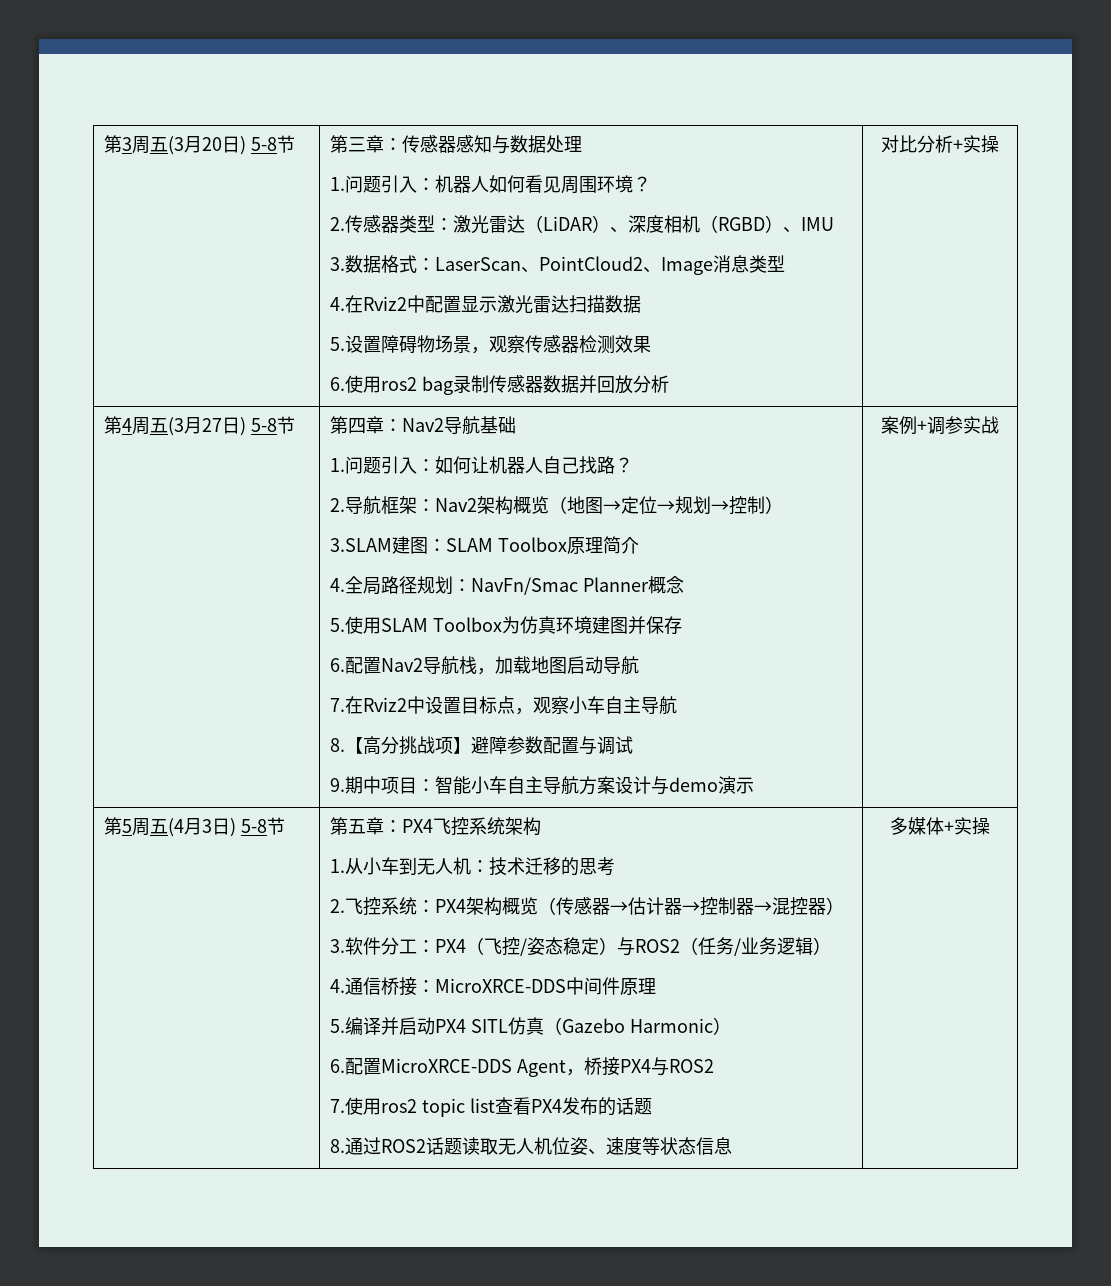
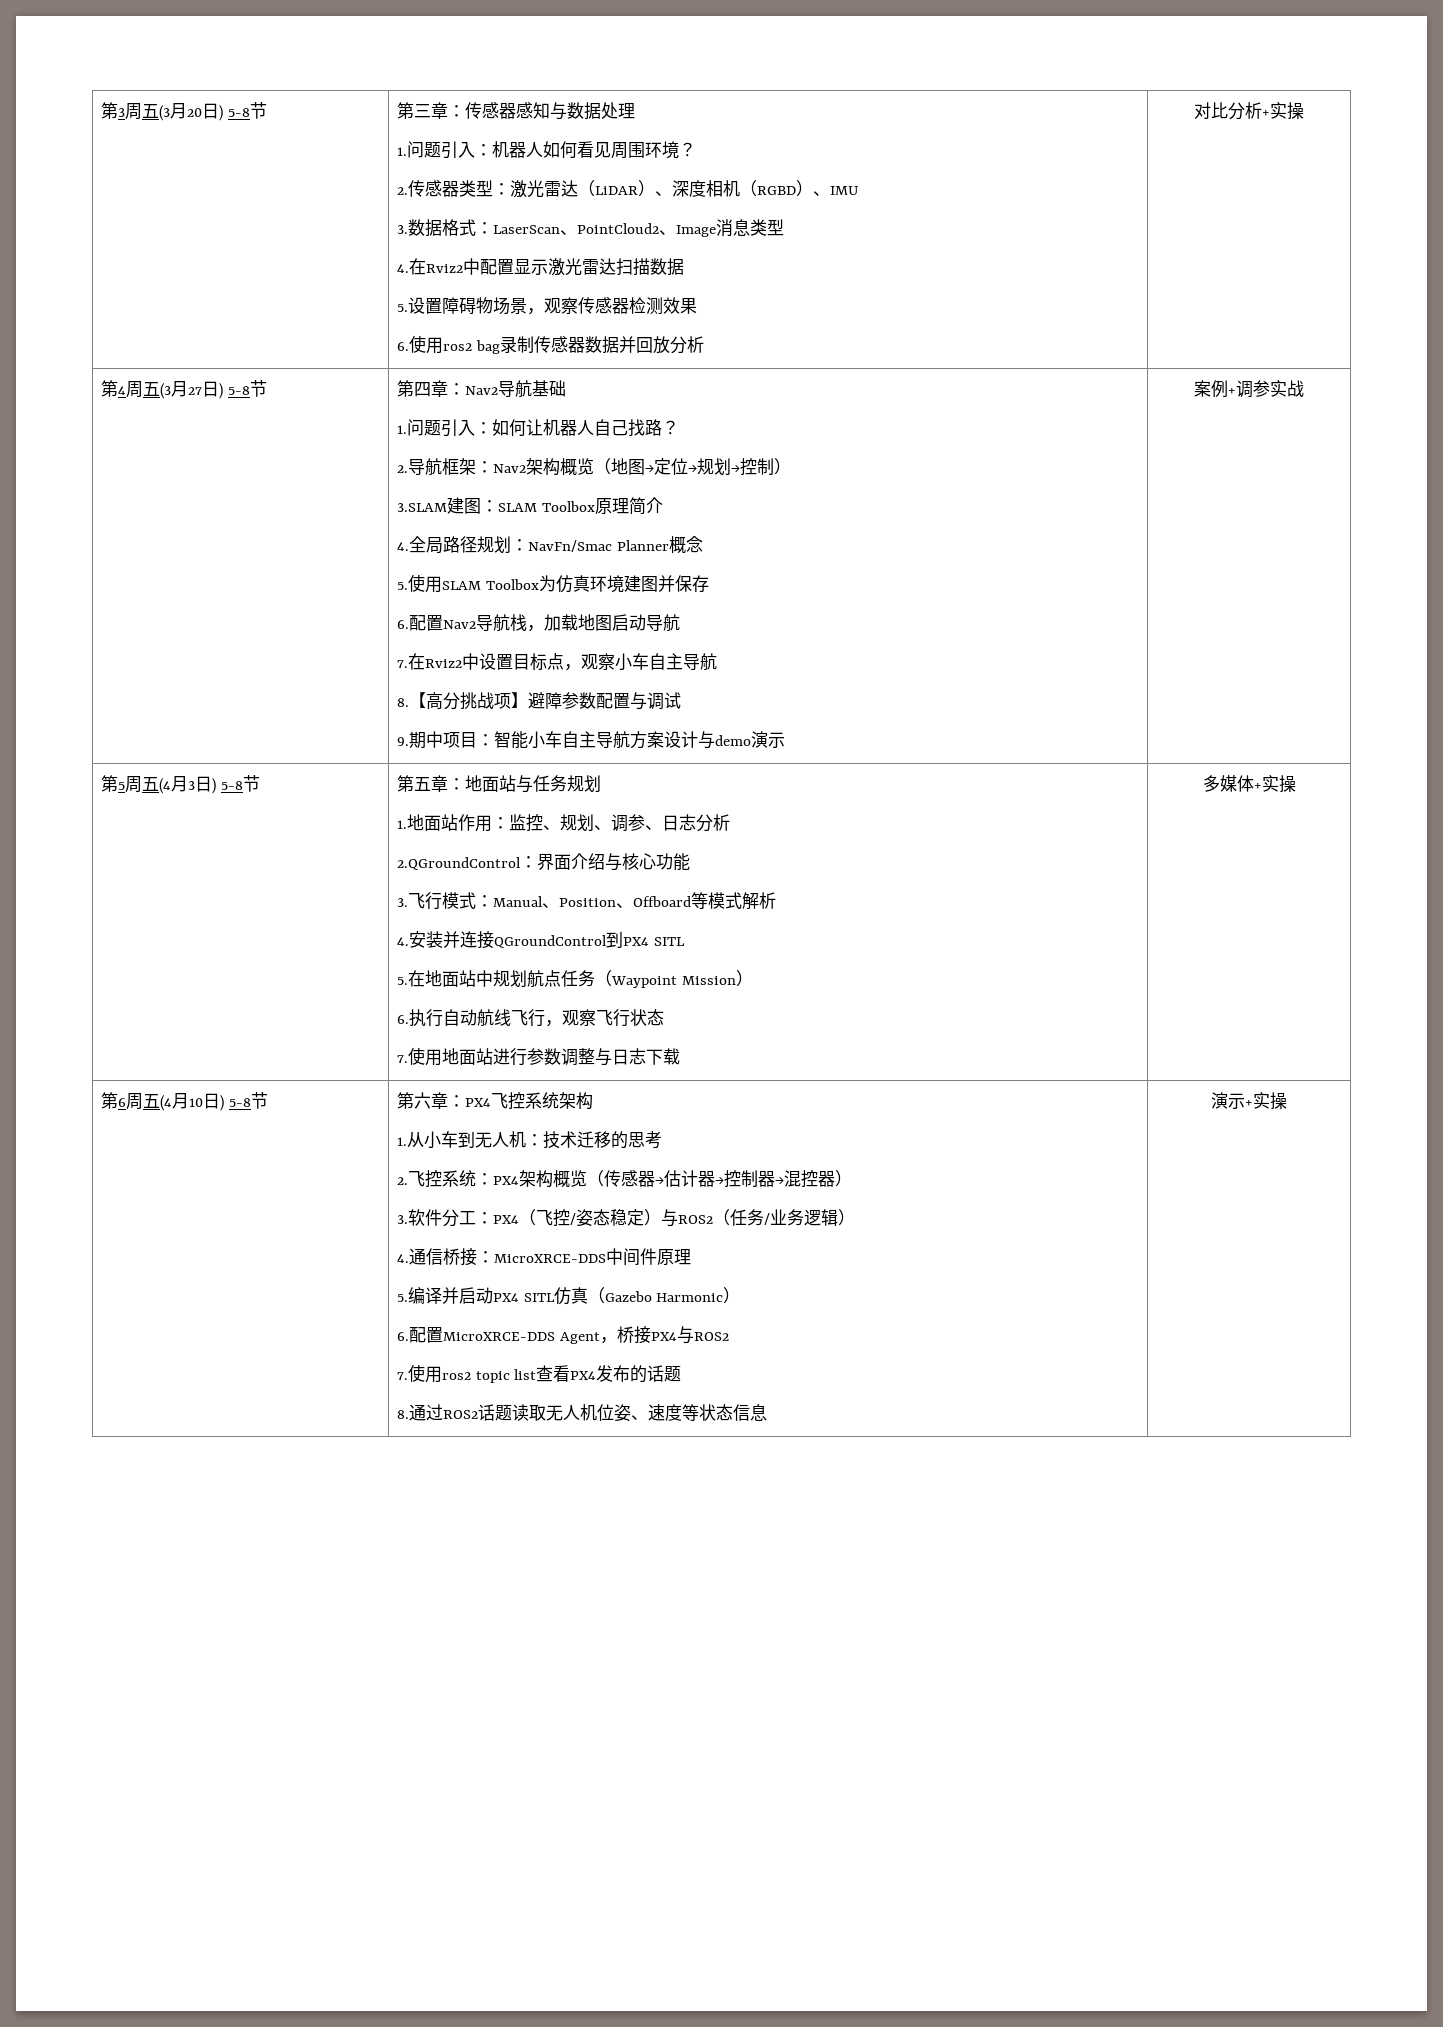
- 第五章：PX4飞控系统架构
+ 第五章：地面站与任务规划
+ 1.地面站作用：监控、规划、调参、日志分析
+ 2.QGroundControl：界面介绍与核心功能
+ 3.飞行模式：Manual、Position、Offboard等模式解析
+ 4.安装并连接QGroundControl到PX4 SITL
+ 5.在地面站中规划航点任务（Waypoint Mission）
+ 6.执行自动航线飞行，观察飞行状态
+ 7.使用地面站进行参数调整与日志下载 | 多媒体+实操
+ 第6周五(4月10日) 5-8节 | 第六章：PX4飞控系统架构
- 多媒体+实操
+ 演示+实操

